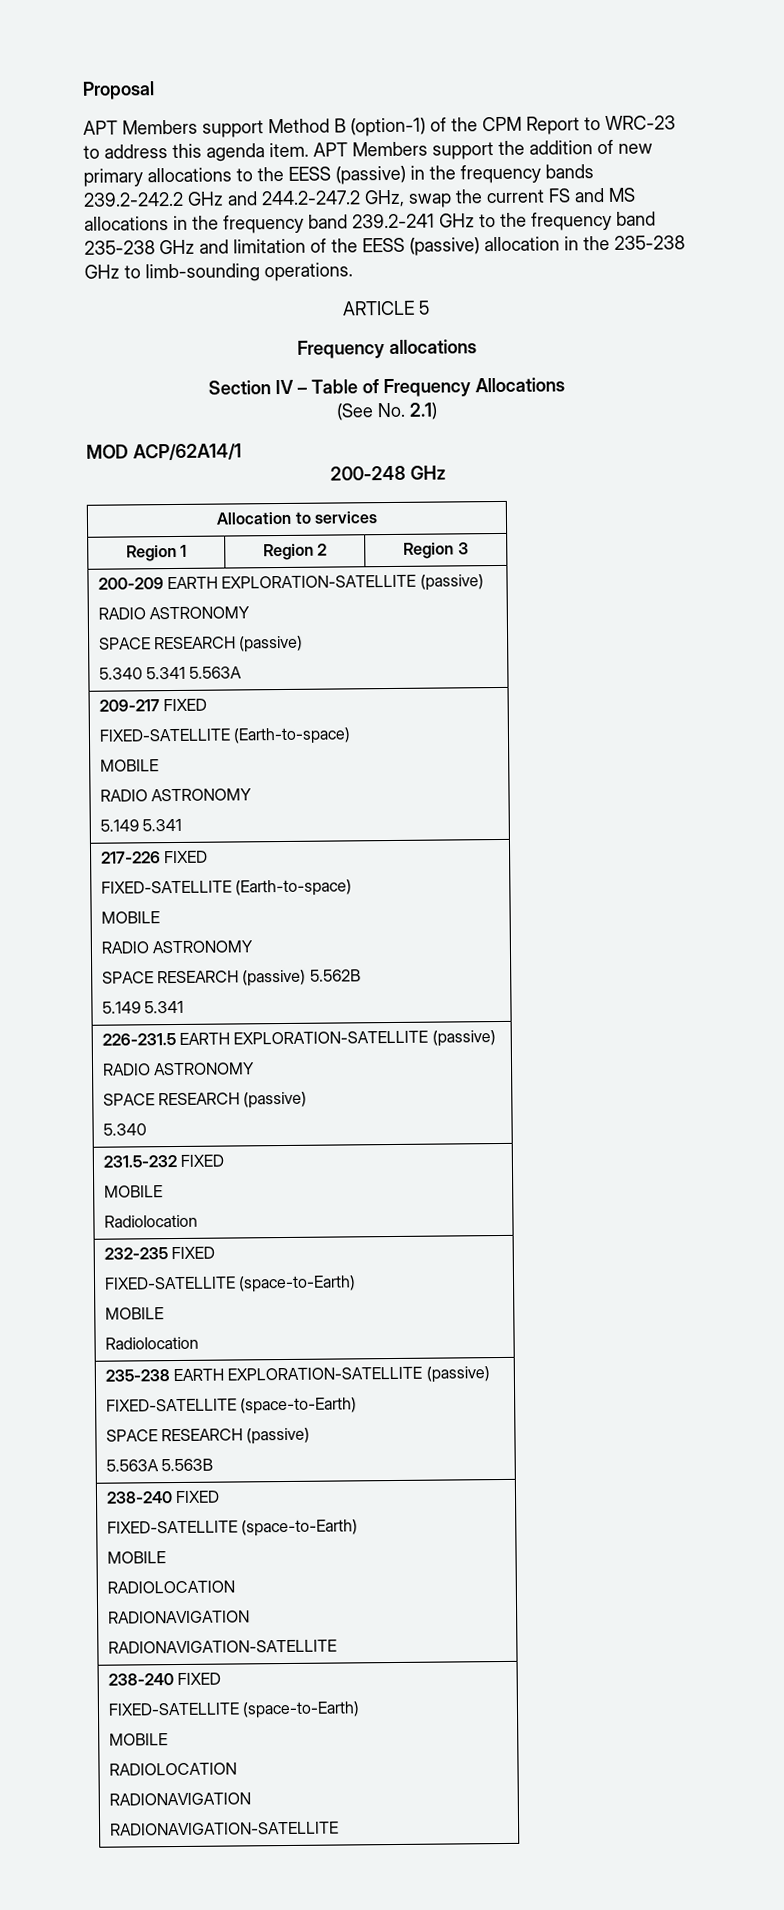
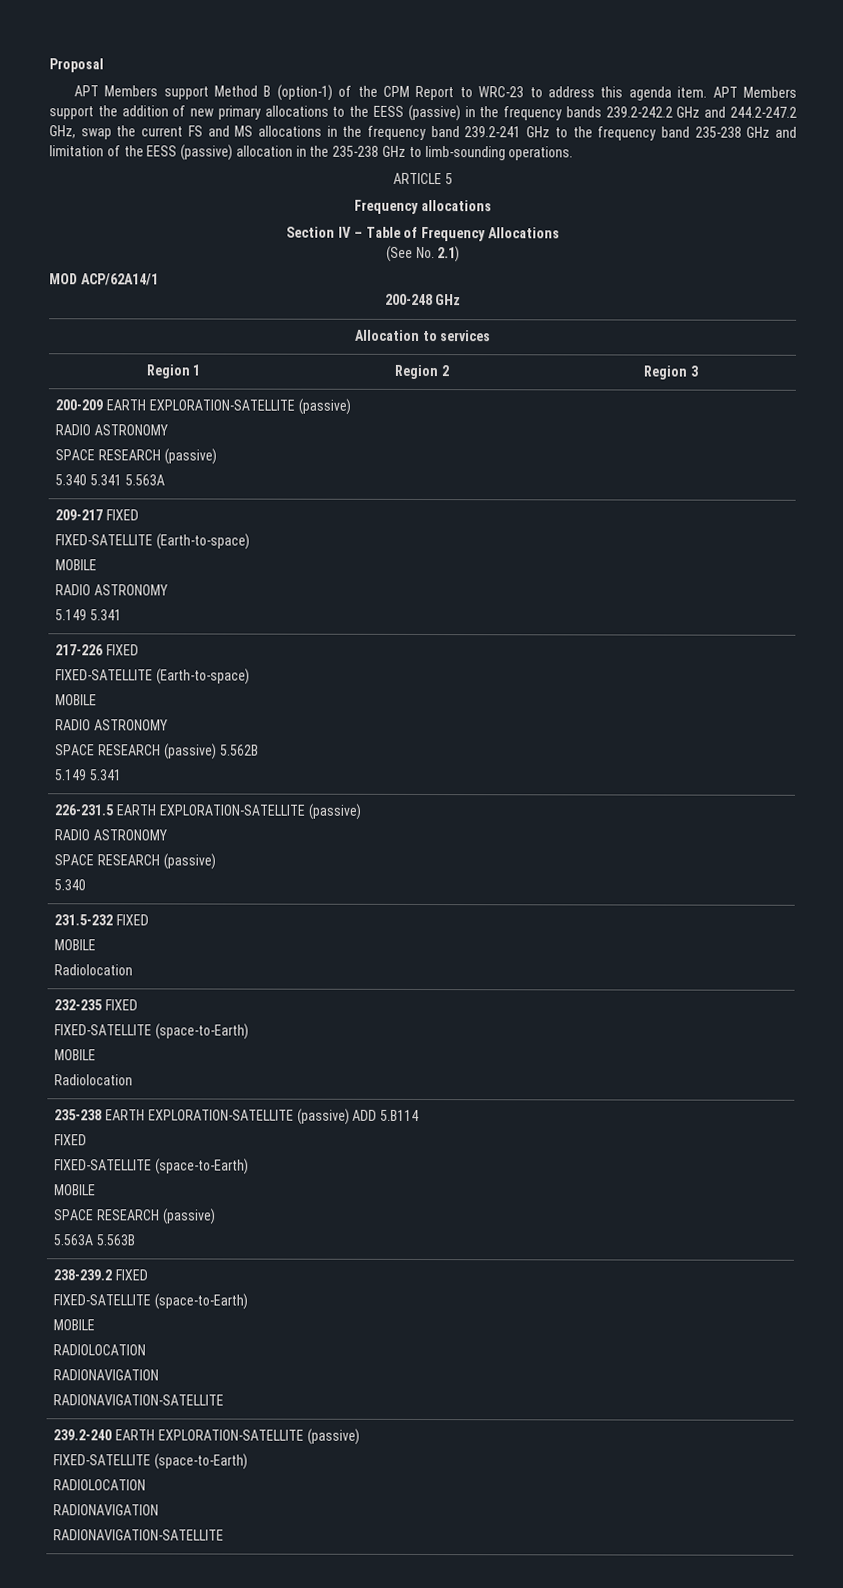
- 235-238 EARTH EXPLORATION-SATELLITE (passive)
+ 235-238 EARTH EXPLORATION-SATELLITE (passive) ADD 5.B114
+ FIXED
  FIXED-SATELLITE (space-to-Earth)
+ MOBILE
  SPACE RESEARCH (passive)
  5.563A 5.563B
- 238-240 FIXED
+ 238-239.2 FIXED
  FIXED-SATELLITE (space-to-Earth)
  MOBILE
  RADIOLOCATION
  RADIONAVIGATION
  RADIONAVIGATION-SATELLITE
- 238-240 FIXED
+ 239.2-240 EARTH EXPLORATION-SATELLITE (passive)
  FIXED-SATELLITE (space-to-Earth)
- MOBILE

